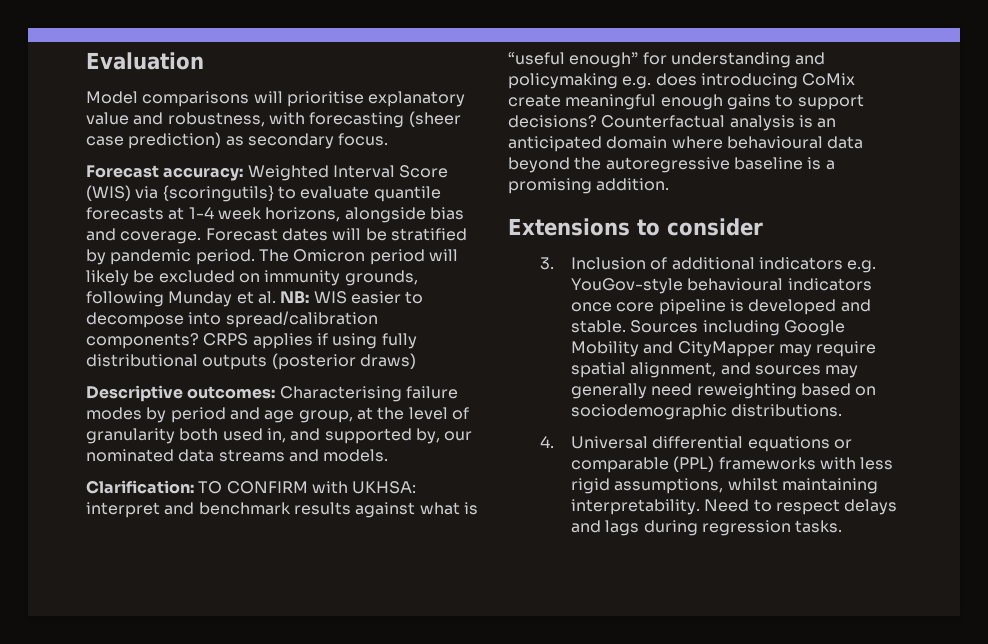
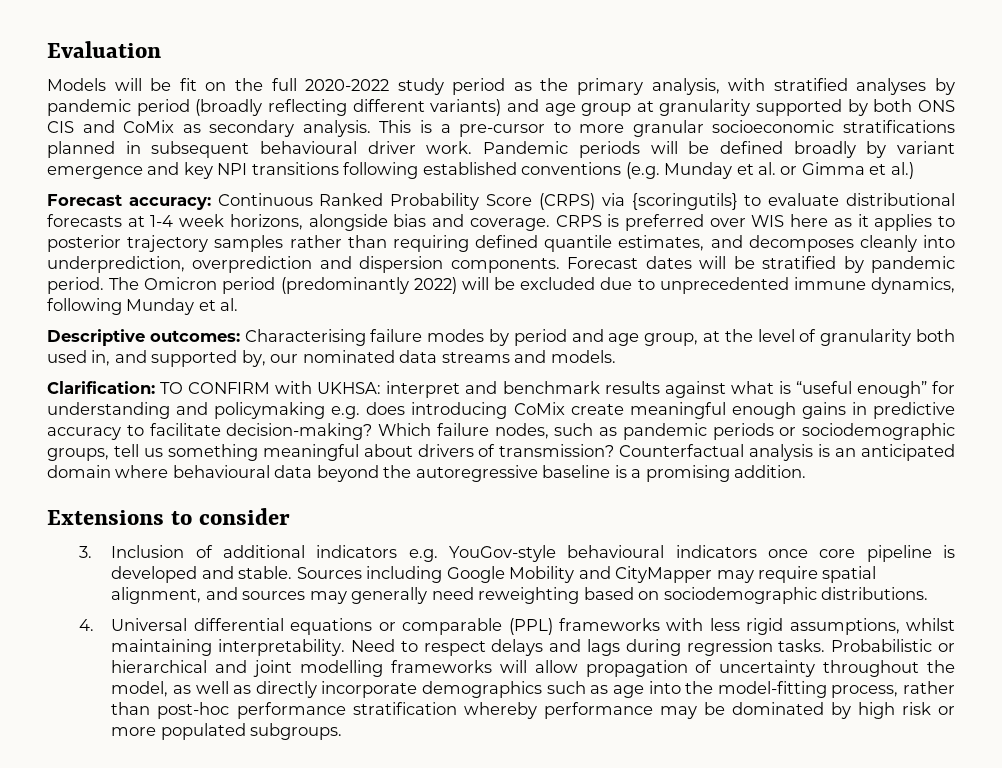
- Model comparisons will prioritise explanatory value and robustness, with forecasting (sheer case prediction) as secondary focus.
- Forecast accuracy: Weighted Interval Score (WIS) via {scoringutils} to evaluate quantile forecasts at 1-4 week horizons, alongside bias and coverage.
+ Models will be fit on the full 2020-2022 study period as the primary analysis, with stratified analyses by pandemic period (broadly reflecting different variants) and age group at granularity supported by both ONS CIS and CoMix as secondary analysis. This is a pre-cursor to more granular socioeconomic stratifications planned in subsequent behavioural driver work. Pandemic periods will be defined broadly by variant emergence and key NPI transitions following established conventions (e.g. Munday et al. or Gimma et al.)
+ Forecast accuracy: Continuous Ranked Probability Score (CRPS) via {scoringutils} to evaluate distributional forecasts at 1-4 week horizons, alongside bias and coverage.
+ CRPS is preferred over WIS here as it applies to posterior trajectory samples rather than requiring defined quantile estimates, and decomposes cleanly into underprediction, overprediction and dispersion components.
- The Omicron period will likely be excluded on immunity grounds, following Munday et al. NB: WIS easier to decompose into spread/calibration components? CRPS applies if using fully distributional outputs (posterior draws)
+ The Omicron period (predominantly 2022) will be excluded due to unprecedented immune dynamics, following Munday et al.
- Clarification: TO CONFIRM with UKHSA: interpret and benchmark results against what is “useful enough” for understanding and policymaking e.g. does introducing CoMix create meaningful enough gains to support decisions?
+ Clarification: TO CONFIRM with UKHSA: interpret and benchmark results against what is “useful enough” for understanding and policymaking e.g. does introducing CoMix create meaningful enough gains in predictive accuracy to facilitate decision-making? Which failure nodes, such as pandemic periods or sociodemographic groups, tell us something meaningful about drivers of transmission?
+ Probabilistic or hierarchical and joint modelling frameworks will allow propagation of uncertainty throughout the model, as well as directly incorporate demographics such as age into the model-fitting process, rather than post-hoc performance stratification whereby performance may be dominated by high risk or more populated subgroups.

